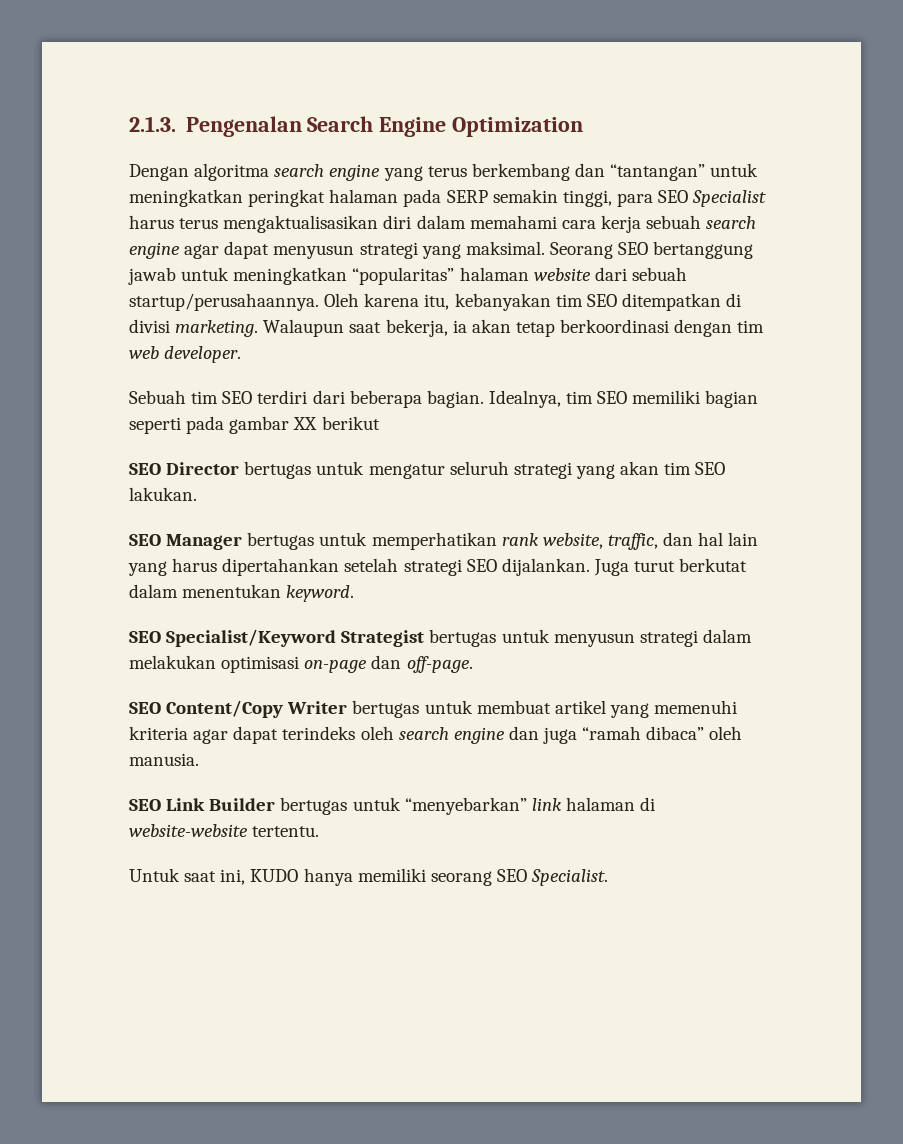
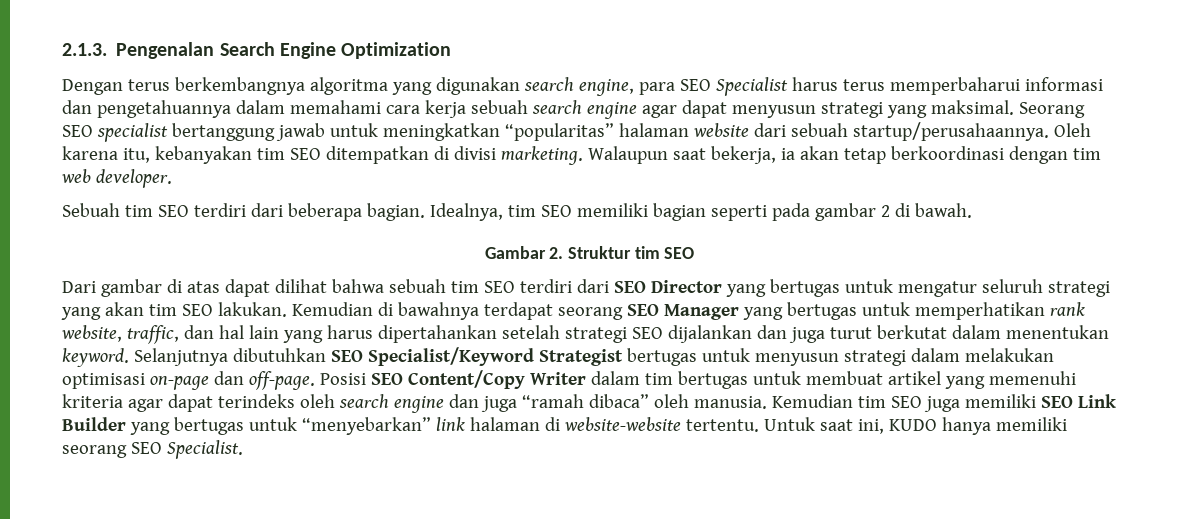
- Dengan algoritma search engine yang terus berkembang dan “tantangan” untuk meningkatkan peringkat halaman pada SERP semakin tinggi, para SEO Specialist harus terus mengaktualisasikan diri dalam memahami cara kerja sebuah search engine agar dapat menyusun strategi yang maksimal.
+ Dengan terus berkembangnya algoritma yang digunakan search engine, para SEO Specialist harus terus memperbaharui informasi dan pengetahuannya dalam memahami cara kerja sebuah search engine agar dapat menyusun strategi yang maksimal.
- Seorang SEO bertanggung jawab untuk meningkatkan “popularitas” halaman website dari sebuah startup/perusahaannya.
+ Seorang SEO specialist bertanggung jawab untuk meningkatkan “popularitas” halaman website dari sebuah startup/perusahaannya.
- Idealnya, tim SEO memiliki bagian seperti pada gambar XX berikut
- SEO Director bertugas untuk mengatur seluruh strategi yang akan tim SEO lakukan.
- SEO Manager bertugas untuk memperhatikan rank website, traffic, dan hal lain yang harus dipertahankan setelah strategi SEO dijalankan. Juga turut berkutat dalam menentukan keyword.
- SEO Specialist/Keyword Strategist bertugas untuk menyusun strategi dalam melakukan optimisasi on-page dan off-page.
- SEO Content/Copy Writer bertugas untuk membuat artikel yang memenuhi kriteria agar dapat terindeks oleh search engine dan juga “ramah dibaca” oleh manusia.
- SEO Link Builder bertugas untuk “menyebarkan” link halaman di website-website tertentu.
- Untuk saat ini, KUDO hanya memiliki seorang SEO Specialist.
+ Idealnya, tim SEO memiliki bagian seperti pada gambar 2 di bawah.
+ Gambar 2. Struktur tim SEO
+ Dari gambar di atas dapat dilihat bahwa sebuah tim SEO terdiri dari SEO Director yang bertugas untuk mengatur seluruh strategi yang akan tim SEO lakukan. Kemudian di bawahnya terdapat seorang SEO Manager yang bertugas untuk memperhatikan rank website, traffic, dan hal lain yang harus dipertahankan setelah strategi SEO dijalankan dan juga turut berkutat dalam menentukan keyword. Selanjutnya dibutuhkan SEO Specialist/Keyword Strategist bertugas untuk menyusun strategi dalam melakukan optimisasi on-page dan off-page. Posisi SEO Content/Copy Writer dalam tim bertugas untuk membuat artikel yang memenuhi kriteria agar dapat terindeks oleh search engine dan juga “ramah dibaca” oleh manusia. Kemudian tim SEO juga memiliki SEO Link Builder yang bertugas untuk “menyebarkan” link halaman di website-website tertentu. Untuk saat ini, KUDO hanya memiliki seorang SEO Specialist.

